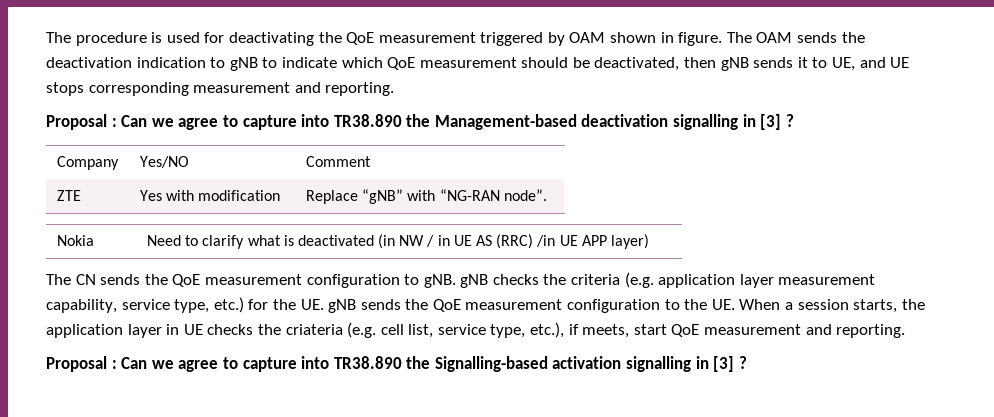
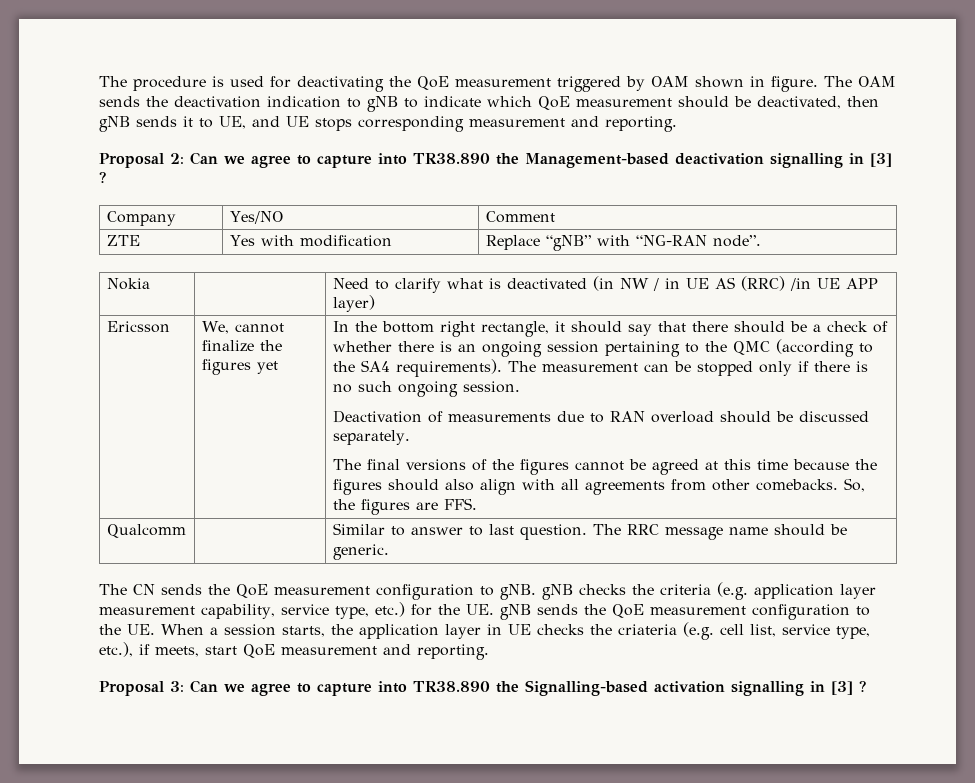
- Proposal : Can we agree to capture into TR38.890 the Management-based deactivation signalling in [3] ?
+ Proposal 2: Can we agree to capture into TR38.890 the Management-based deactivation signalling in [3] ?
+ Ericsson | We, cannot finalize the figures yet | In the bottom right rectangle, it should say that there should be a check of whether there is an ongoing session pertaining to the QMC (according to the SA4 requirements). The measurement can be stopped only if there is no such ongoing session.
+ Deactivation of measurements due to RAN overload should be discussed separately.
+ The final versions of the figures cannot be agreed at this time because the figures should also align with all agreements from other comebacks. So, the figures are FFS.
+ Qualcomm | | Similar to answer to last question. The RRC message name should be generic.
- Proposal : Can we agree to capture into TR38.890 the Signalling-based activation signalling in [3] ?
+ Proposal 3: Can we agree to capture into TR38.890 the Signalling-based activation signalling in [3] ?

